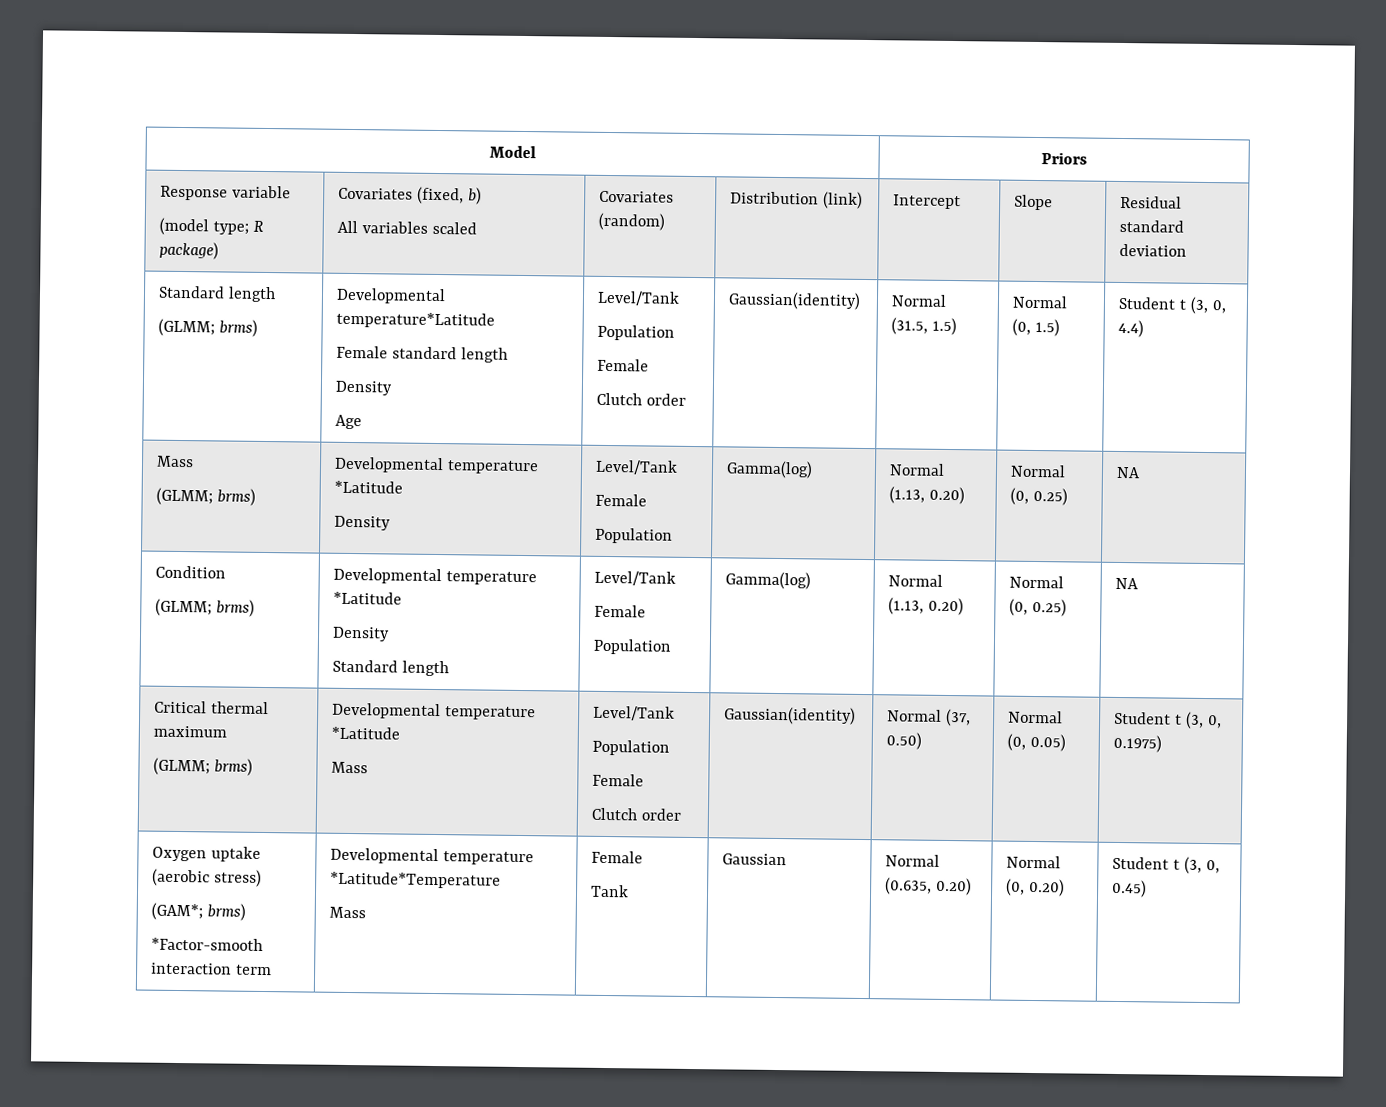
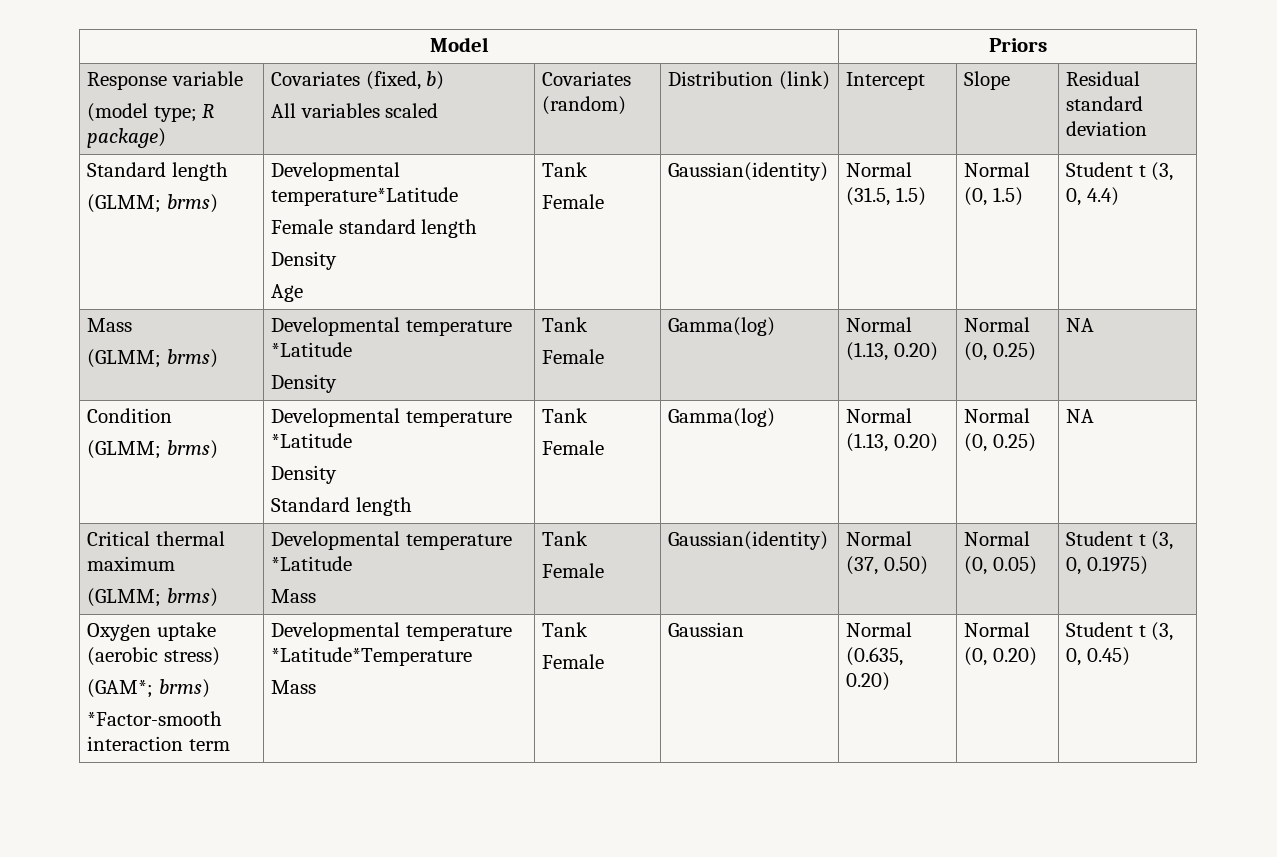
  Response variable
  (model type; R package) | Covariates (fixed, b)
  All variables scaled | Covariates (random) | Distribution (link) | Intercept | Slope | Residual standard deviation
  Standard length
  (GLMM; brms) | Developmental temperature*Latitude
  Female standard length
  Density
- Age | Level/Tank
- Population
- Female
- Clutch order | Gaussian(identity) | Normal (31.5, 1.5) | Normal (0, 1.5) | Student t (3, 0, 4.4)
+ Age | Tank
+ Female | Gaussian(identity) | Normal (31.5, 1.5) | Normal (0, 1.5) | Student t (3, 0, 4.4)
  Mass
  (GLMM; brms) | Developmental temperature *Latitude
- Density | Level/Tank
- Female
- Population | Gamma(log) | Normal (1.13, 0.20) | Normal (0, 0.25) | NA
+ Density | Tank
+ Female | Gamma(log) | Normal (1.13, 0.20) | Normal (0, 0.25) | NA
  Condition
  (GLMM; brms) | Developmental temperature *Latitude
  Density
- Standard length | Level/Tank
- Female
- Population | Gamma(log) | Normal (1.13, 0.20) | Normal (0, 0.25) | NA
+ Standard length | Tank
+ Female | Gamma(log) | Normal (1.13, 0.20) | Normal (0, 0.25) | NA
  Critical thermal maximum
  (GLMM; brms) | Developmental temperature *Latitude
- Mass | Level/Tank
- Population
- Female
- Clutch order | Gaussian(identity) | Normal (37, 0.50) | Normal (0, 0.05) | Student t (3, 0, 0.1975)
+ Mass | Tank
+ Female | Gaussian(identity) | Normal (37, 0.50) | Normal (0, 0.05) | Student t (3, 0, 0.1975)
  Oxygen uptake (aerobic stress)
  (GAM*; brms)
  *Factor-smooth interaction term | Developmental temperature *Latitude*Temperature
- Mass | Female
- Tank | Gaussian | Normal (0.635, 0.20) | Normal (0, 0.20) | Student t (3, 0, 0.45)
+ Mass | Tank
+ Female | Gaussian | Normal (0.635, 0.20) | Normal (0, 0.20) | Student t (3, 0, 0.45)

